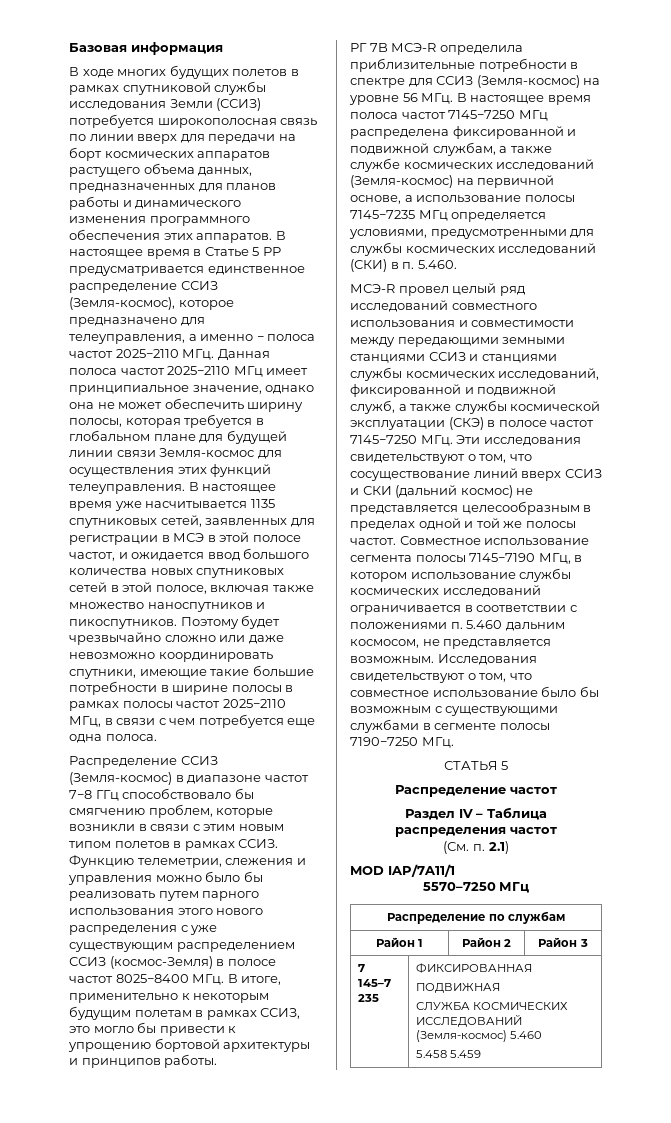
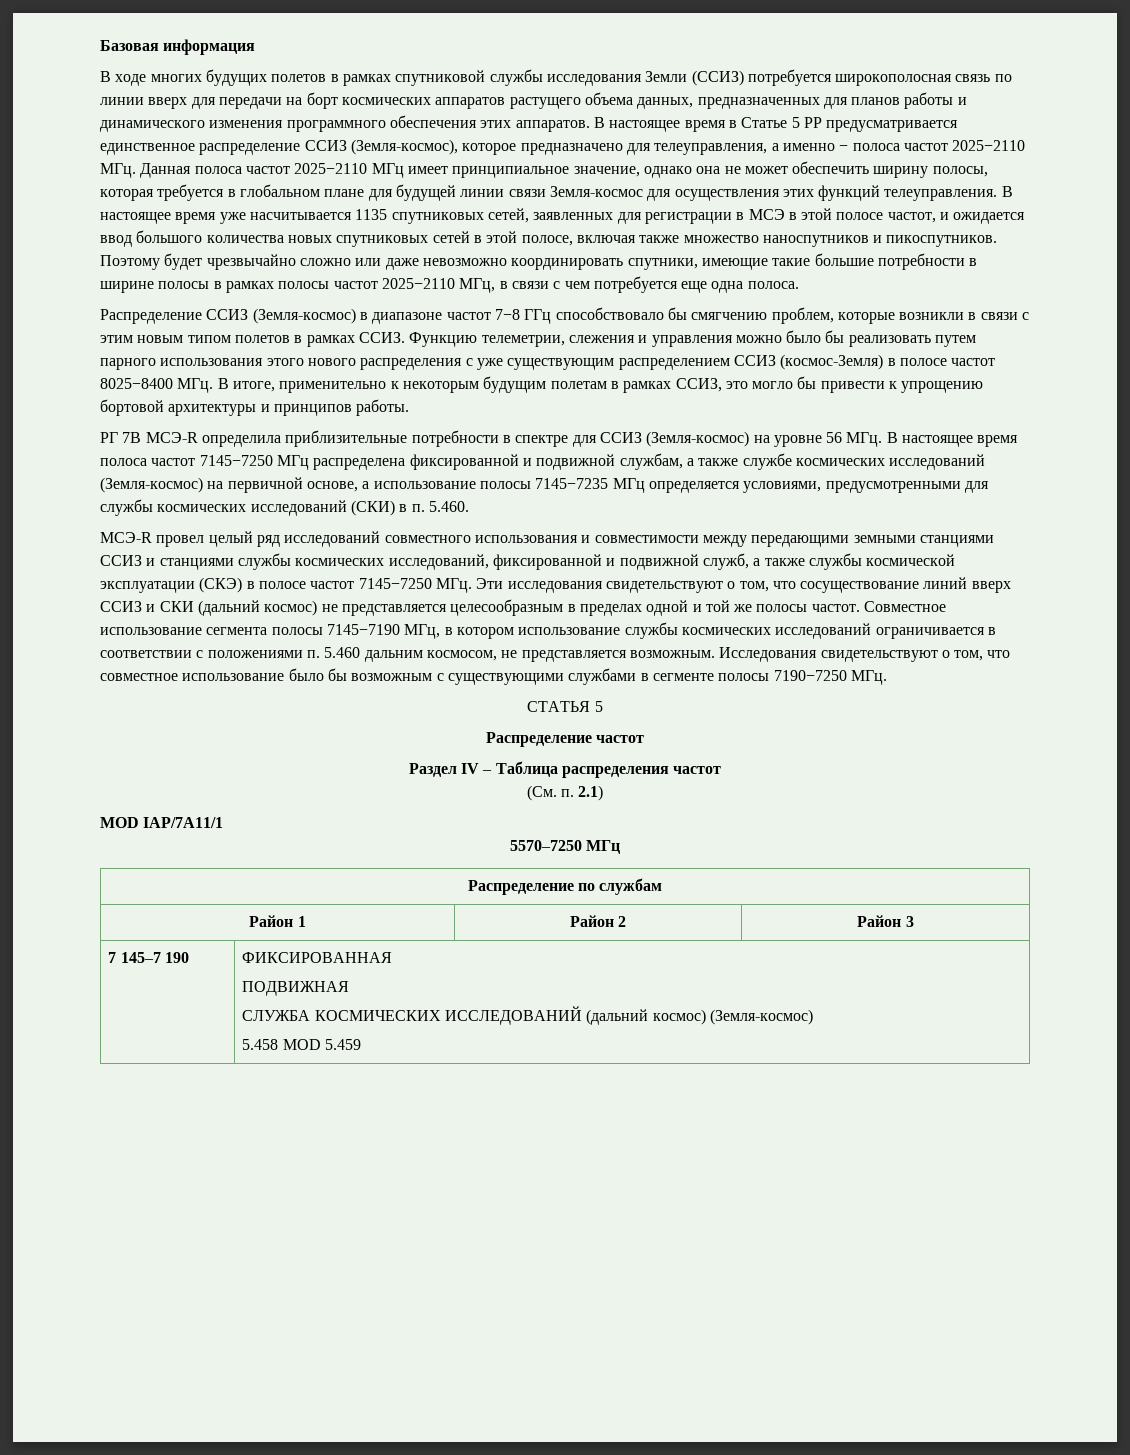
- 7 145–7 235 | ФИКСИРОВАННАЯ
+ 7 145–7 190 | ФИКСИРОВАННАЯ
  ПОДВИЖНАЯ
- СЛУЖБА КОСМИЧЕСКИХ ИССЛЕДОВАНИЙ (Земля-космос) 5.460
- 5.458 5.459
+ СЛУЖБА КОСМИЧЕСКИХ ИССЛЕДОВАНИЙ (дальний космос) (Земля-космос)
+ 5.458 MOD 5.459

